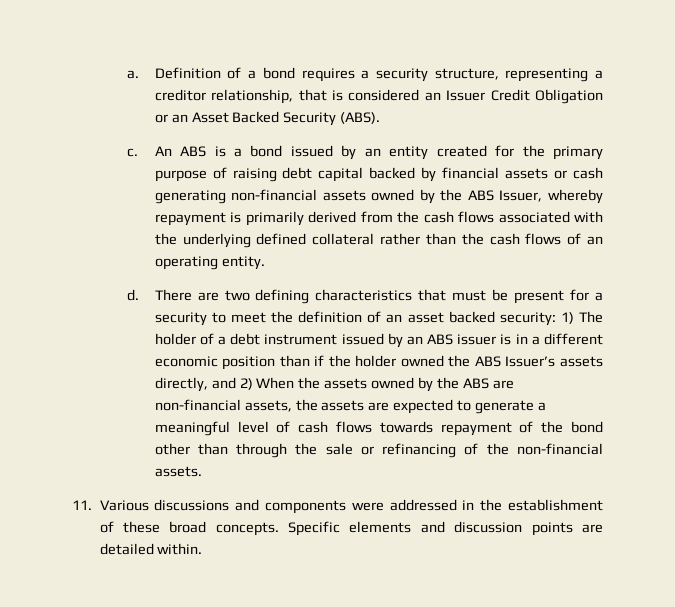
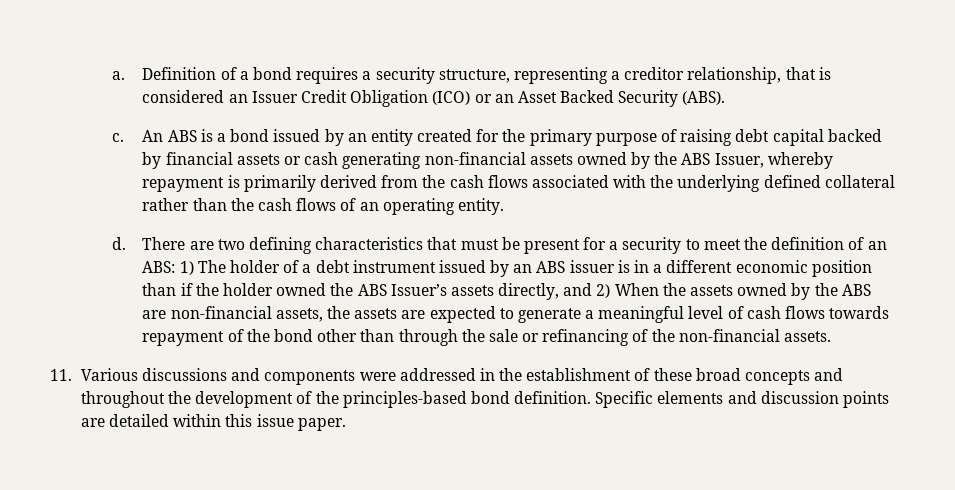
- Definition of a bond requires a security structure, representing a creditor relationship, that is considered an Issuer Credit Obligation or an Asset Backed Security (ABS).
+ Definition of a bond requires a security structure, representing a creditor relationship, that is considered an Issuer Credit Obligation (ICO) or an Asset Backed Security (ABS).
- There are two defining characteristics that must be present for a security to meet the definition of an asset backed security:
+ There are two defining characteristics that must be present for a security to meet the definition of an ABS:
- 11. Various discussions and components were addressed in the establishment of these broad concepts.
+ 11. Various discussions and components were addressed in the establishment of these broad concepts and throughout the development of the principles-based bond definition.
- Specific elements and discussion points are detailed within.
+ Specific elements and discussion points are detailed within this issue paper.

